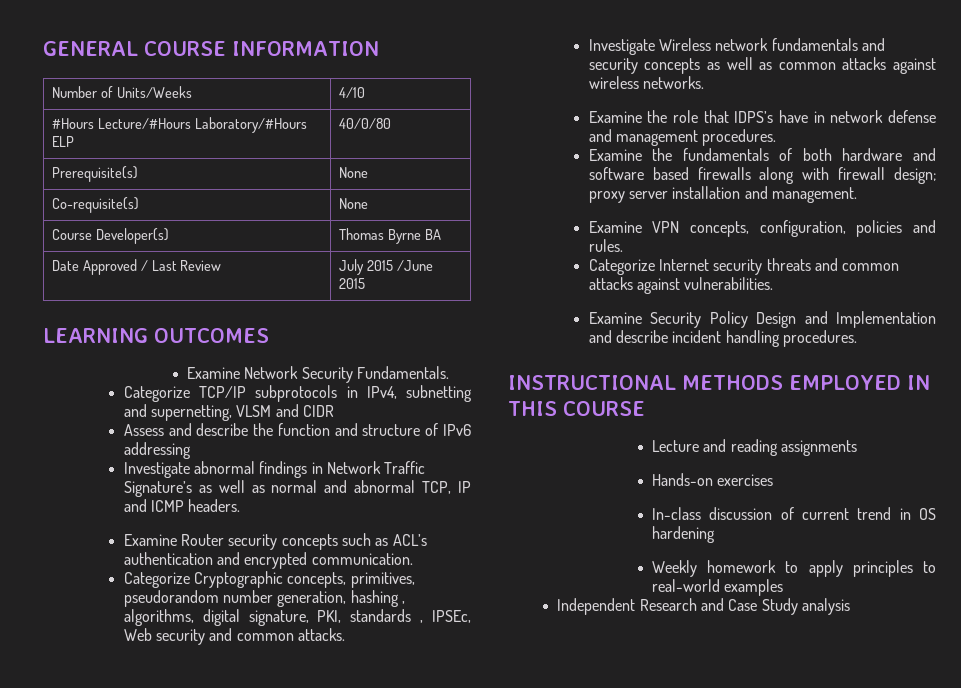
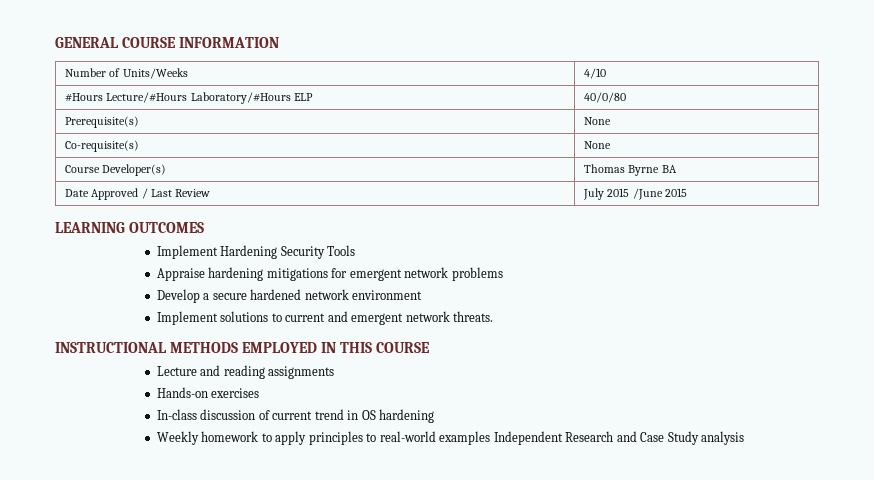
- Examine Network Security Fundamentals.
- Categorize TCP/IP subprotocols in IPv4, subnetting and supernetting, VLSM and CIDR
- Assess and describe the function and structure of IPv6 addressing
- Investigate abnormal findings in Network Traffic Signature’s as well as normal and abnormal TCP, IP and ICMP headers.
- Examine Router security concepts such as ACL’s authentication and encrypted communication.
- Categorize Cryptographic concepts, primitives, pseudorandom number generation, hashing , algorithms, digital signature, PKI, standards , IPSEc, Web security and common attacks.
- Investigate Wireless network fundamentals and security concepts as well as common attacks against wireless networks.
- Examine the role that IDPS’s have in network defense and management procedures.
- Examine the fundamentals of both hardware and software based firewalls along with firewall design; proxy server installation and management.
- Examine VPN concepts, configuration, policies and rules.
- Categorize Internet security threats and common attacks against vulnerabilities.
- Examine Security Policy Design and Implementation and describe incident handling procedures.
+ Implement Hardening Security Tools
+ Appraise hardening mitigations for emergent network problems
+ Develop a secure hardened network environment
+ Implement solutions to current and emergent network threats.
- Weekly homework to apply principles to real-world examples
- Independent Research and Case Study analysis
+ Weekly homework to apply principles to real-world examples Independent Research and Case Study analysis

